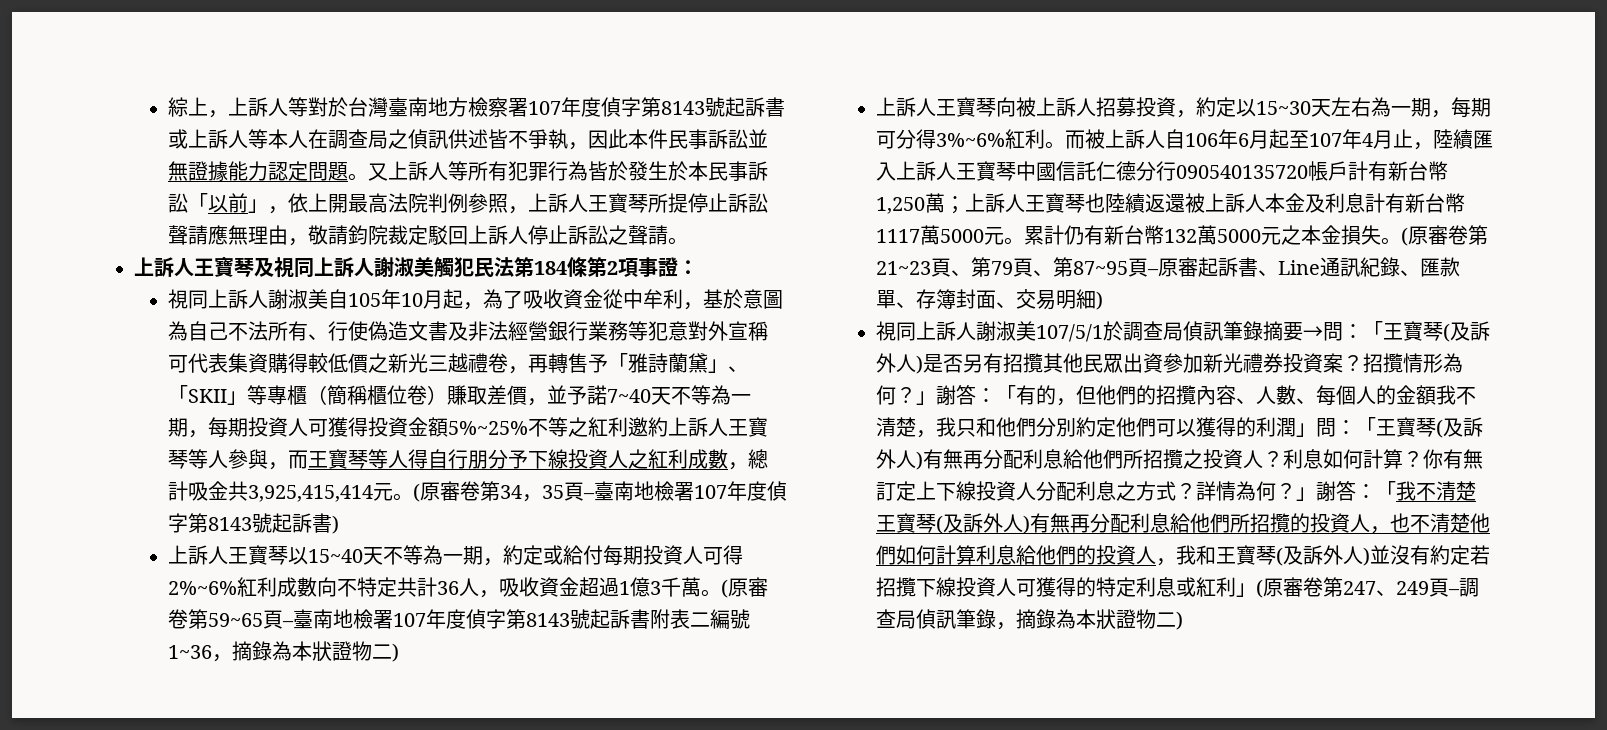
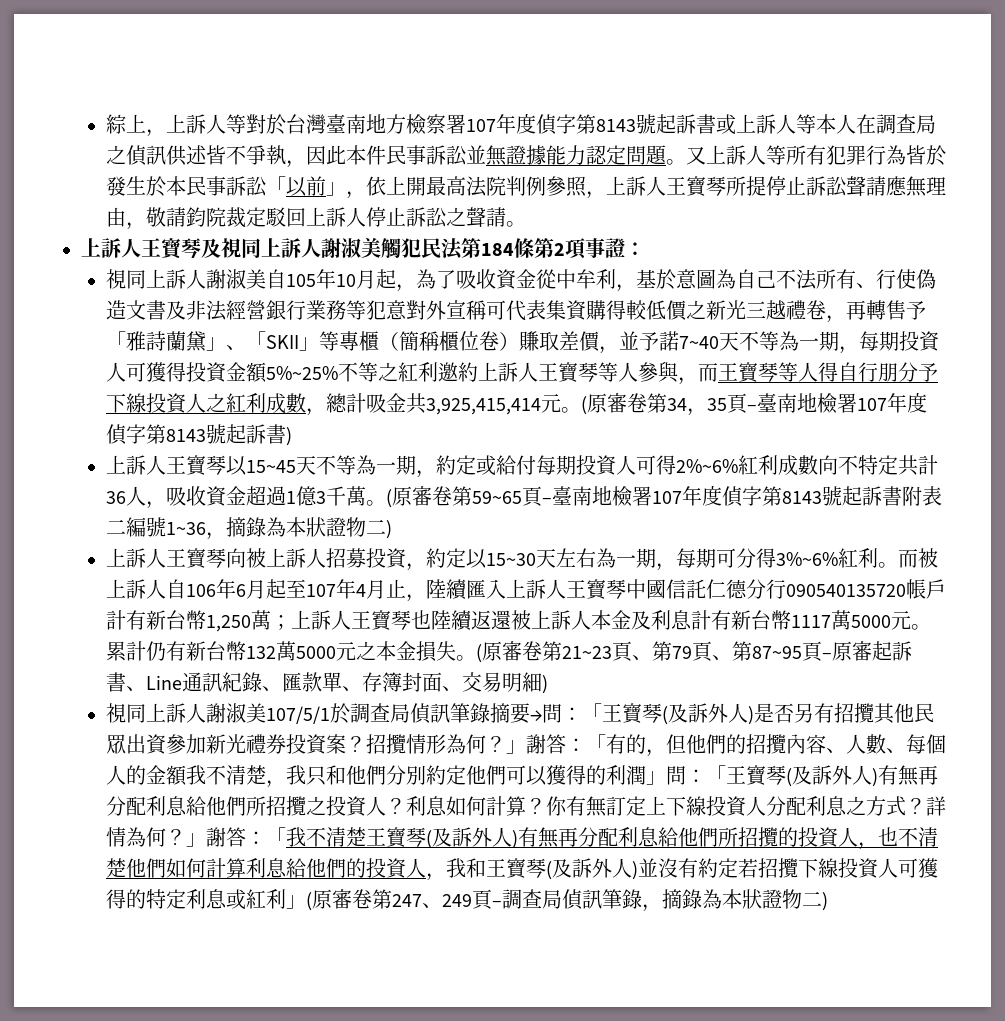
- 上訴人王寶琴以15~40天不等為一期，約定或給付每期投資人可得2%~6%紅利成數向不特定共計36人，吸收資金超過1億3千萬。
+ 上訴人王寶琴以15~45天不等為一期，約定或給付每期投資人可得2%~6%紅利成數向不特定共計36人，吸收資金超過1億3千萬。

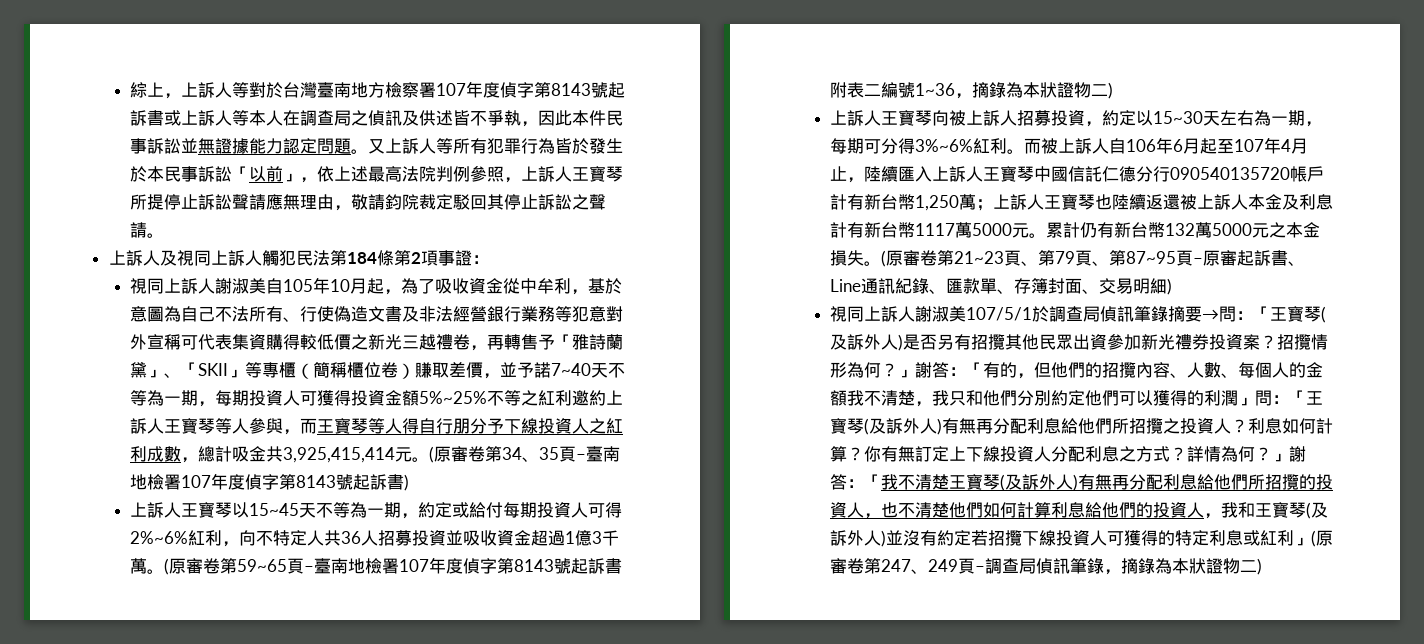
- 綜上，上訴人等對於台灣臺南地方檢察署107年度偵字第8143號起訴書或上訴人等本人在調查局之偵訊供述皆不爭執，因此本件民事訴訟並無證據能力認定問題。
+ 綜上，上訴人等對於台灣臺南地方檢察署107年度偵字第8143號起訴書或上訴人等本人在調查局之偵訊及供述皆不爭執，因此本件民事訴訟並無證據能力認定問題。
- 又上訴人等所有犯罪行為皆於發生於本民事訴訟「以前」，依上開最高法院判例參照，上訴人王寶琴所提停止訴訟聲請應無理由，敬請鈞院裁定駁回上訴人停止訴訟之聲請。
+ 又上訴人等所有犯罪行為皆於發生於本民事訴訟「以前」，依上述最高法院判例參照，上訴人王寶琴所提停止訴訟聲請應無理由，敬請鈞院裁定駁回其停止訴訟之聲請。
- 上訴人王寶琴及視同上訴人謝淑美觸犯民法第184條第2項事證：
+ 上訴人及視同上訴人觸犯民法第184條第2項事證：
- (原審卷第34，35頁–臺南地檢署107年度偵字第8143號起訴書)
+ (原審卷第34、35頁–臺南地檢署107年度偵字第8143號起訴書)
- 上訴人王寶琴以15~45天不等為一期，約定或給付每期投資人可得2%~6%紅利成數向不特定共計36人，吸收資金超過1億3千萬。
+ 上訴人王寶琴以15~45天不等為一期，約定或給付每期投資人可得2%~6%紅利，向不特定人共36人招募投資並吸收資金超過1億3千萬。

